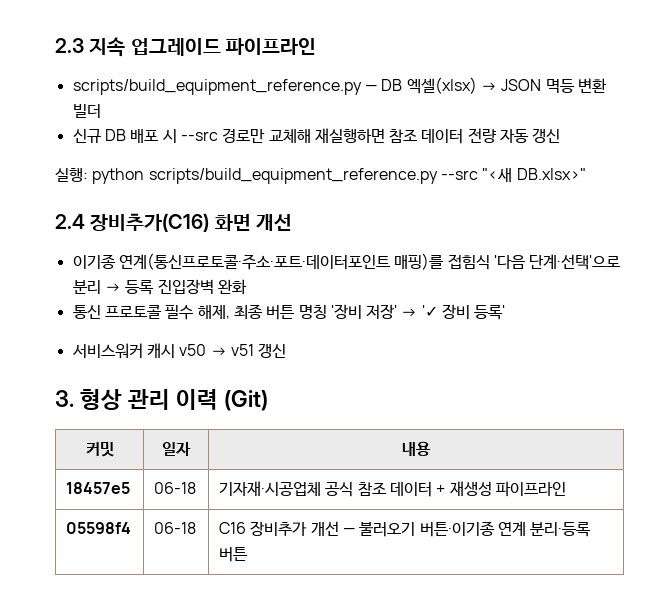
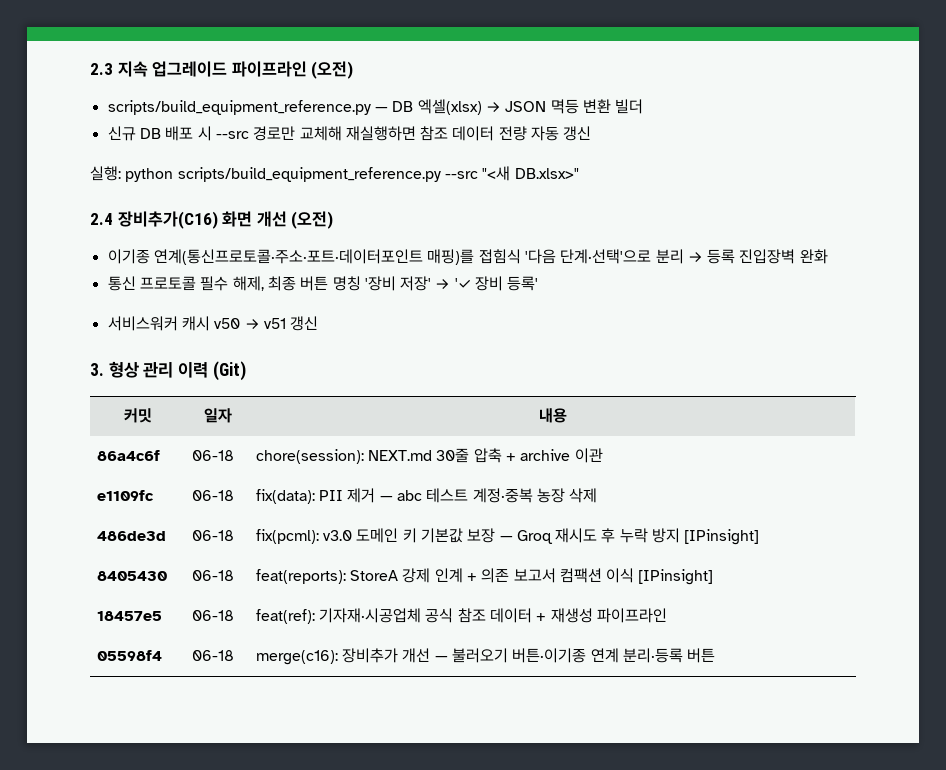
- 2.3 지속 업그레이드 파이프라인
+ 2.3 지속 업그레이드 파이프라인 (오전)
- 2.4 장비추가(C16) 화면 개선
+ 2.4 장비추가(C16) 화면 개선 (오전)
+ 86a4c6f | 06-18 | chore(session): NEXT.md 30줄 압축 + archive 이관
+ e1109fc | 06-18 | fix(data): PII 제거 — abc 테스트 계정·중복 농장 삭제
+ 486de3d | 06-18 | fix(pcml): v3.0 도메인 키 기본값 보장 — Groq 재시도 후 누락 방지 [IPinsight]
+ 8405430 | 06-18 | feat(reports): StoreA 강제 인계 + 의존 보고서 컴팩션 이식 [IPinsight]
- 18457e5 | 06-18 | 기자재·시공업체 공식 참조 데이터 + 재생성 파이프라인
+ 18457e5 | 06-18 | feat(ref): 기자재·시공업체 공식 참조 데이터 + 재생성 파이프라인
- 05598f4 | 06-18 | C16 장비추가 개선 — 불러오기 버튼·이기종 연계 분리·등록 버튼
+ 05598f4 | 06-18 | merge(c16): 장비추가 개선 — 불러오기 버튼·이기종 연계 분리·등록 버튼

